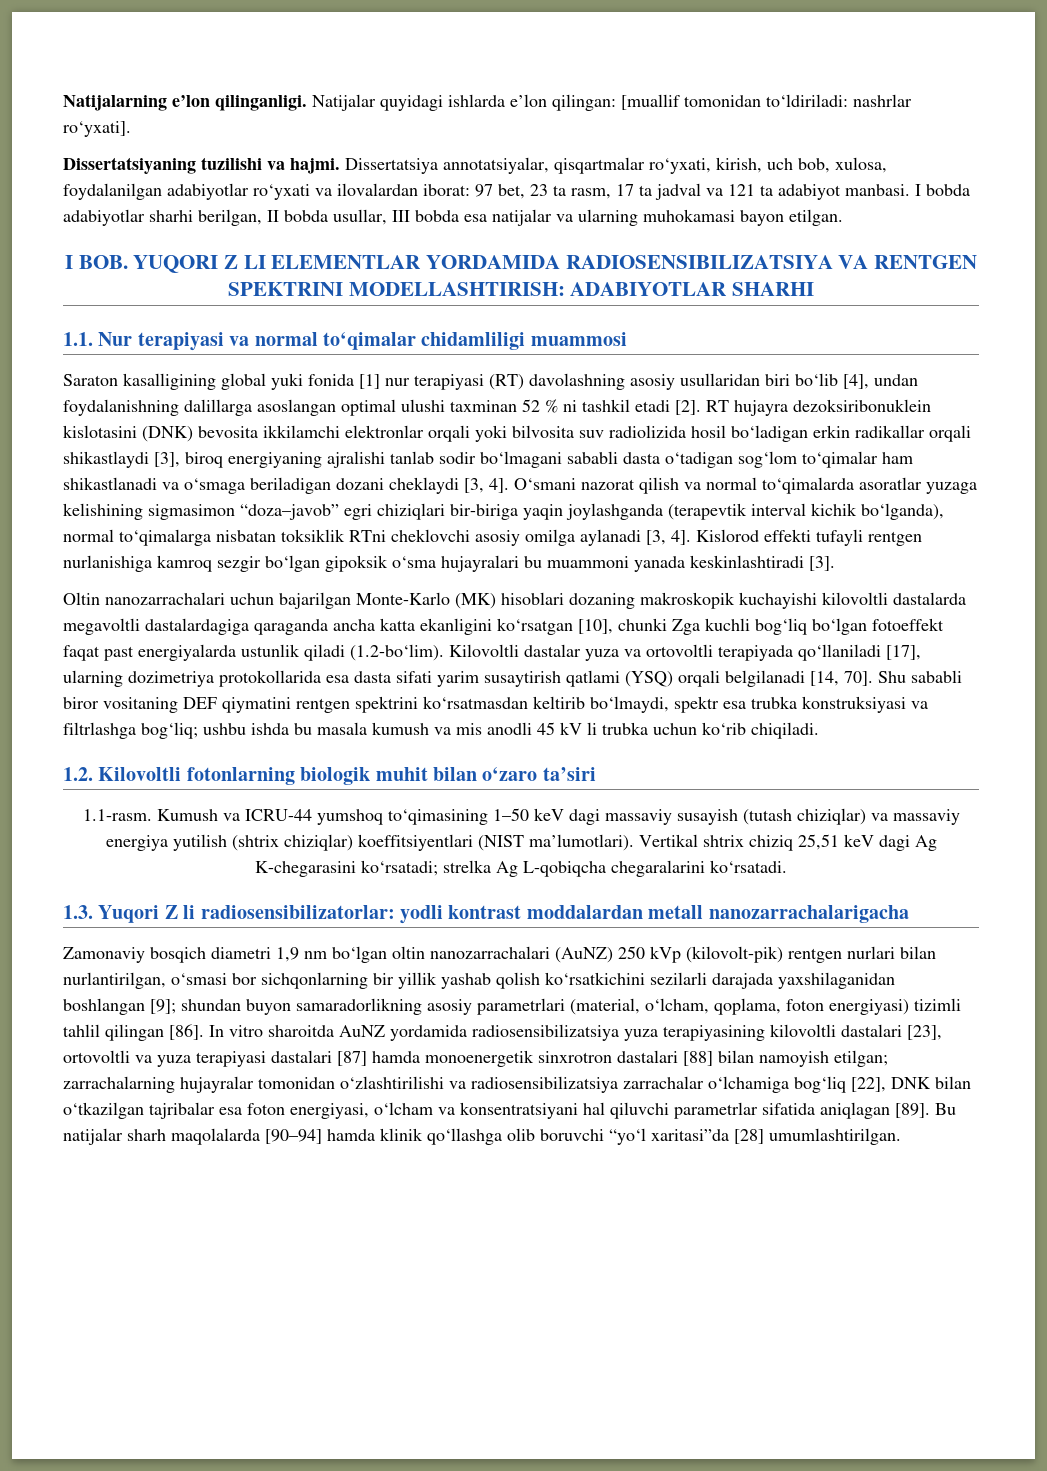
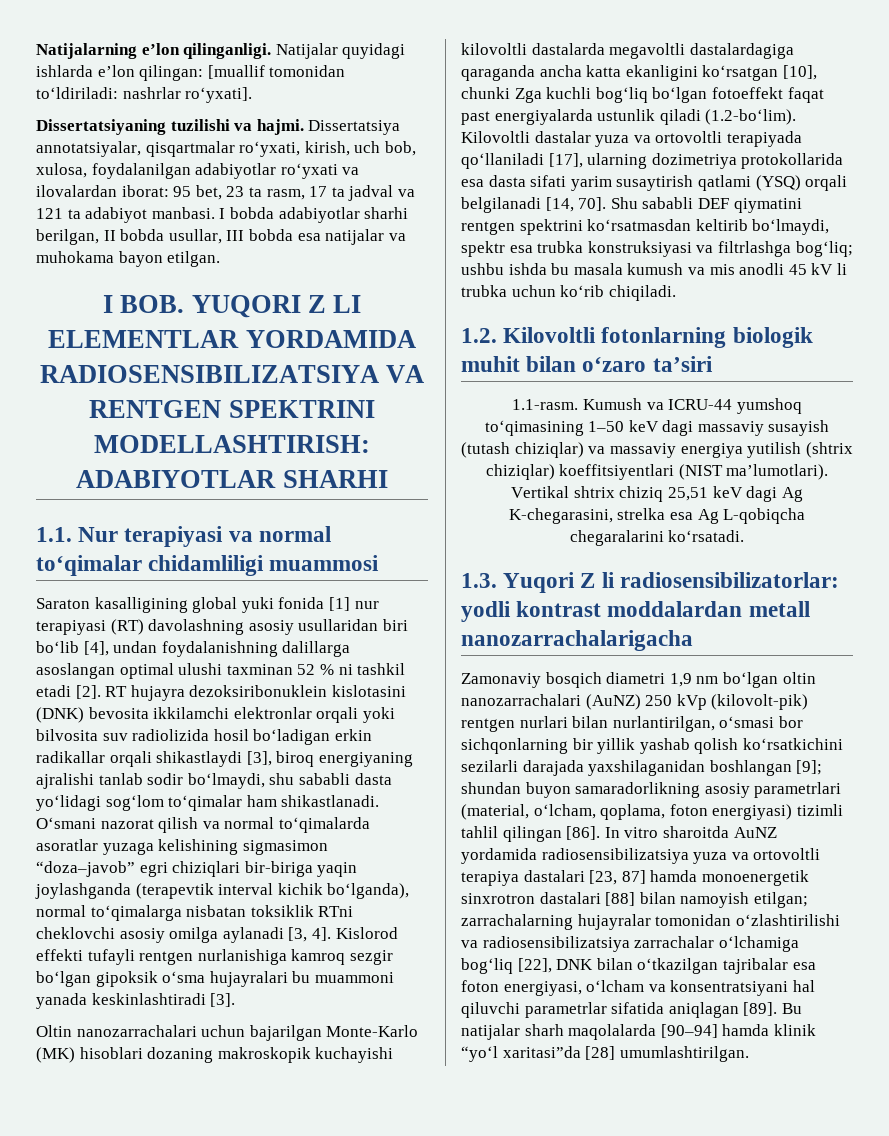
- Dissertatsiya annotatsiyalar, qisqartmalar ro‘yxati, kirish, uch bob, xulosa, foydalanilgan adabiyotlar ro‘yxati va ilovalardan iborat: 97 bet, 23 ta rasm, 17 ta jadval va 121 ta adabiyot manbasi.
+ Dissertatsiya annotatsiyalar, qisqartmalar ro‘yxati, kirish, uch bob, xulosa, foydalanilgan adabiyotlar ro‘yxati va ilovalardan iborat: 95 bet, 23 ta rasm, 17 ta jadval va 121 ta adabiyot manbasi.
- I bobda adabiyotlar sharhi berilgan, II bobda usullar, III bobda esa natijalar va ularning muhokamasi bayon etilgan.
+ I bobda adabiyotlar sharhi berilgan, II bobda usullar, III bobda esa natijalar va muhokama bayon etilgan.
- RT hujayra dezoksiribonuklein kislotasini (DNK) bevosita ikkilamchi elektronlar orqali yoki bilvosita suv radiolizida hosil bo‘ladigan erkin radikallar orqali shikastlaydi [3], biroq energiyaning ajralishi tanlab sodir bo‘lmagani sababli dasta o‘tadigan sog‘lom to‘qimalar ham shikastlanadi va o‘smaga beriladigan dozani cheklaydi [3, 4].
+ RT hujayra dezoksiribonuklein kislotasini (DNK) bevosita ikkilamchi elektronlar orqali yoki bilvosita suv radiolizida hosil bo‘ladigan erkin radikallar orqali shikastlaydi [3], biroq energiyaning ajralishi tanlab sodir bo‘lmaydi, shu sababli dasta yo‘lidagi sog‘lom to‘qimalar ham shikastlanadi.
- Shu sababli biror vositaning DEF qiymatini rentgen spektrini ko‘rsatmasdan keltirib bo‘lmaydi, spektr esa trubka konstruksiyasi va filtrlashga bog‘liq; ushbu ishda bu masala kumush va mis anodli 45 kV li trubka uchun ko‘rib chiqiladi.
+ Shu sababli DEF qiymatini rentgen spektrini ko‘rsatmasdan keltirib bo‘lmaydi, spektr esa trubka konstruksiyasi va filtrlashga bog‘liq; ushbu ishda bu masala kumush va mis anodli 45 kV li trubka uchun ko‘rib chiqiladi.
- Vertikal shtrix chiziq 25,51 keV dagi Ag K-chegarasini ko‘rsatadi; strelka Ag L-qobiqcha chegaralarini ko‘rsatadi.
+ Vertikal shtrix chiziq 25,51 keV dagi Ag K-chegarasini, strelka esa Ag L-qobiqcha chegaralarini ko‘rsatadi.
- In vitro sharoitda AuNZ yordamida radiosensibilizatsiya yuza terapiyasining kilovoltli dastalari [23], ortovoltli va yuza terapiyasi dastalari [87] hamda monoenergetik sinxrotron dastalari [88] bilan namoyish etilgan; zarrachalarning hujayralar tomonidan o‘zlashtirilishi va radiosensibilizatsiya zarrachalar o‘lchamiga bog‘liq [22], DNK bilan o‘tkazilgan tajribalar esa foton energiyasi, o‘lcham va konsentratsiyani hal qiluvchi parametrlar sifatida aniqlagan [89].
+ In vitro sharoitda AuNZ yordamida radiosensibilizatsiya yuza va ortovoltli terapiya dastalari [23, 87] hamda monoenergetik sinxrotron dastalari [88] bilan namoyish etilgan; zarrachalarning hujayralar tomonidan o‘zlashtirilishi va radiosensibilizatsiya zarrachalar o‘lchamiga bog‘liq [22], DNK bilan o‘tkazilgan tajribalar esa foton energiyasi, o‘lcham va konsentratsiyani hal qiluvchi parametrlar sifatida aniqlagan [89].
- Bu natijalar sharh maqolalarda [90–94] hamda klinik qo‘llashga olib boruvchi “yo‘l xaritasi”da [28] umumlashtirilgan.
+ Bu natijalar sharh maqolalarda [90–94] hamda klinik “yo‘l xaritasi”da [28] umumlashtirilgan.

